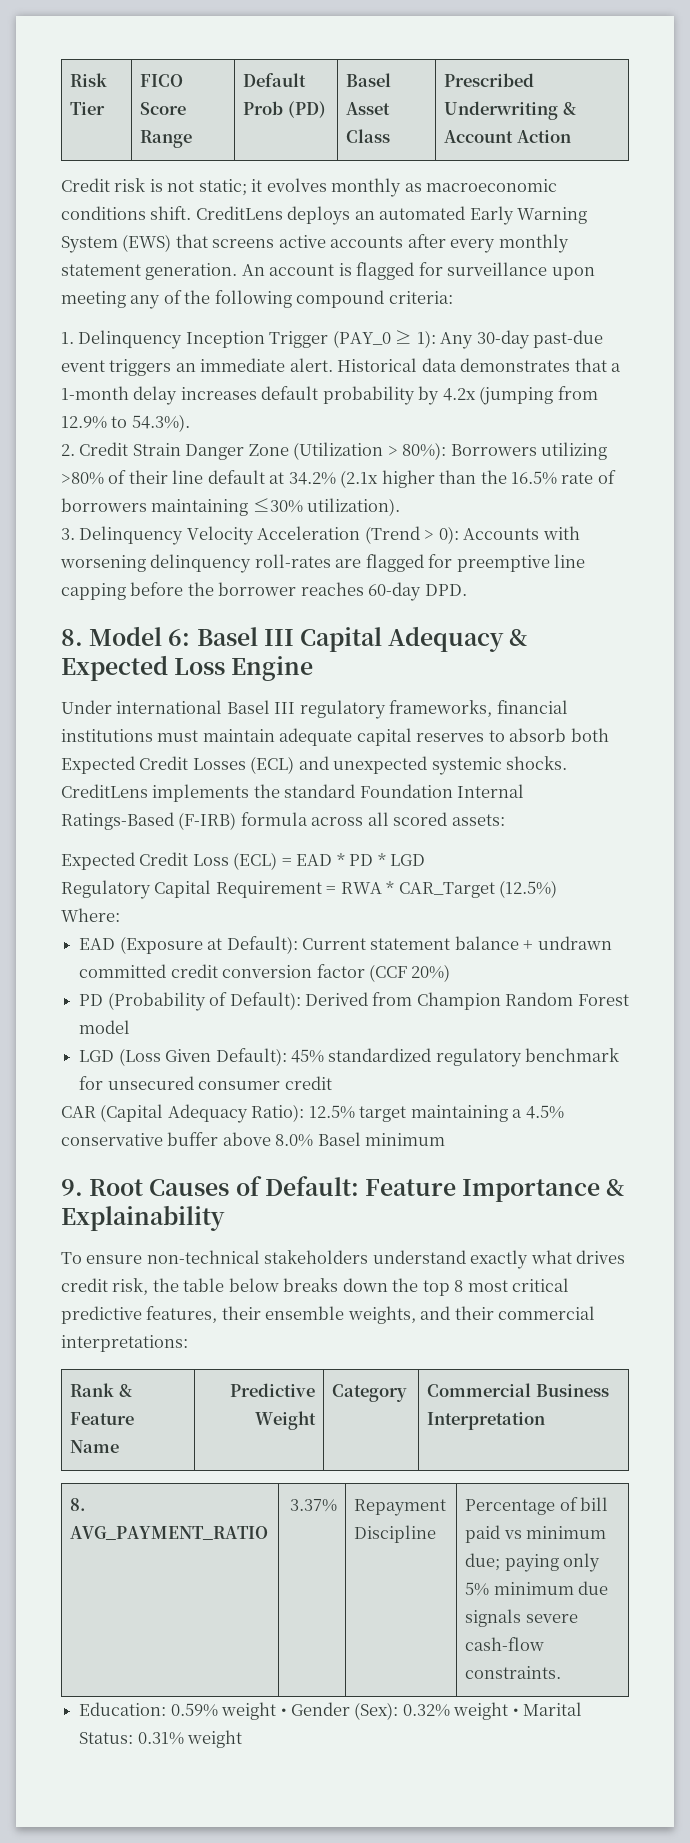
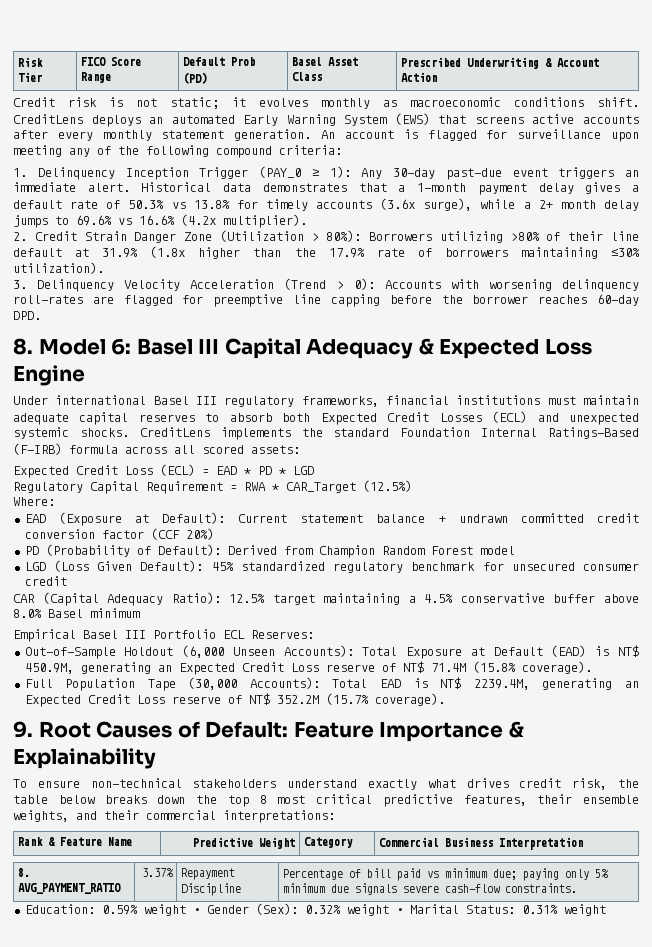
- Historical data demonstrates that a 1-month delay increases default probability by 4.2x (jumping from 12.9% to 54.3%).
+ Historical data demonstrates that a 1-month payment delay gives a default rate of 50.3% vs 13.8% for timely accounts (3.6x surge), while a 2+ month delay jumps to 69.6% vs 16.6% (4.2x multiplier).
- 2. Credit Strain Danger Zone (Utilization > 80%): Borrowers utilizing >80% of their line default at 34.2% (2.1x higher than the 16.5% rate of borrowers maintaining ≤30% utilization).
+ 2. Credit Strain Danger Zone (Utilization > 80%): Borrowers utilizing >80% of their line default at 31.9% (1.8x higher than the 17.9% rate of borrowers maintaining ≤30% utilization).
+ Empirical Basel III Portfolio ECL Reserves:
+ Out-of-Sample Holdout (6,000 Unseen Accounts): Total Exposure at Default (EAD) is NT$ 450.9M, generating an Expected Credit Loss reserve of NT$ 71.4M (15.8% coverage).
+ Full Population Tape (30,000 Accounts): Total EAD is NT$ 2239.4M, generating an Expected Credit Loss reserve of NT$ 352.2M (15.7% coverage).

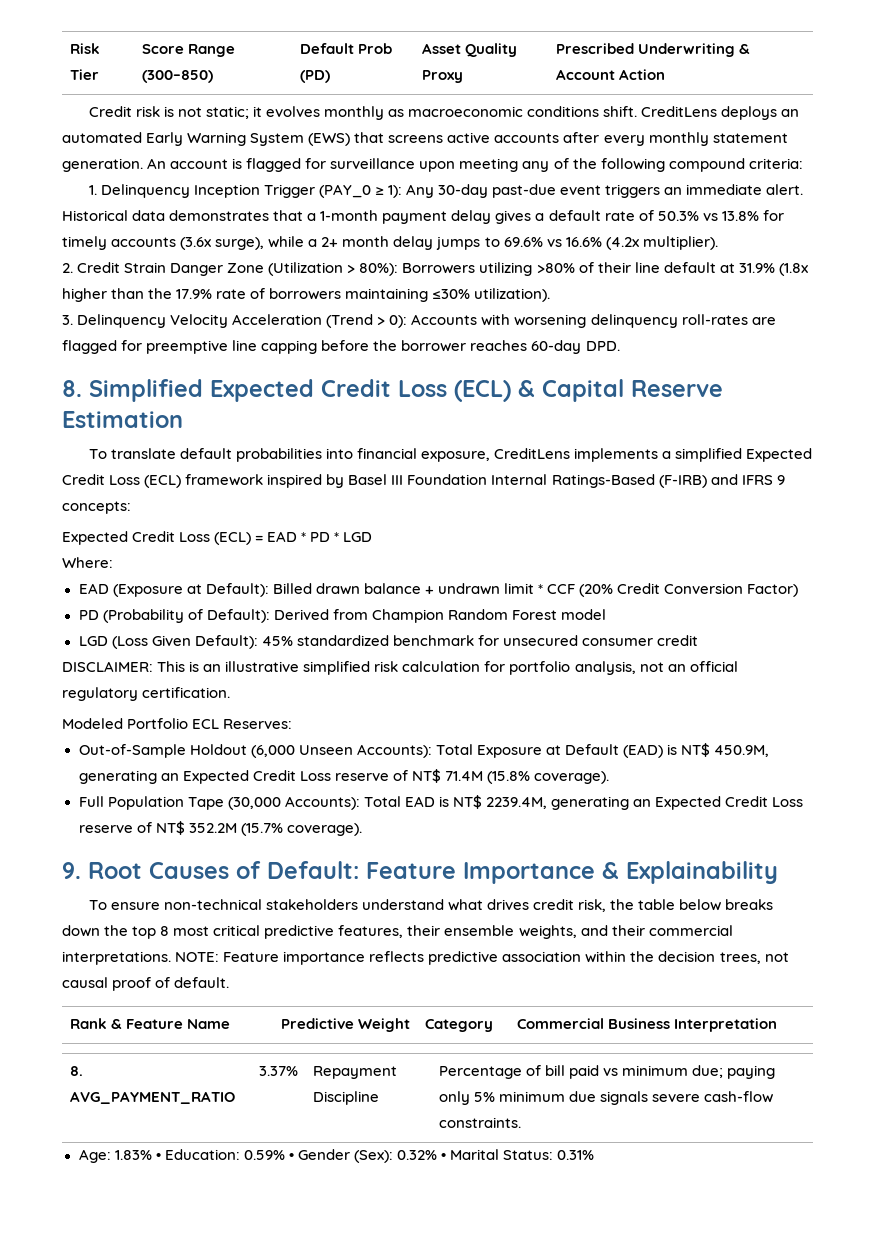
- Risk Tier | FICO Score Range | Default Prob (PD) | Basel Asset Class | Prescribed Underwriting & Account Action
+ Risk Tier | Score Range (300–850) | Default Prob (PD) | Asset Quality Proxy | Prescribed Underwriting & Account Action
- 8. Model 6: Basel III Capital Adequacy & Expected Loss Engine
- Under international Basel III regulatory frameworks, financial institutions must maintain adequate capital reserves to absorb both Expected Credit Losses (ECL) and unexpected systemic shocks. CreditLens implements the standard Foundation Internal Ratings-Based (F-IRB) formula across all scored assets:
+ 8. Simplified Expected Credit Loss (ECL) & Capital Reserve Estimation
+ To translate default probabilities into financial exposure, CreditLens implements a simplified Expected Credit Loss (ECL) framework inspired by Basel III Foundation Internal Ratings-Based (F-IRB) and IFRS 9 concepts:
- Regulatory Capital Requirement = RWA * CAR_Target (12.5%)
- EAD (Exposure at Default): Current statement balance + undrawn committed credit conversion factor (CCF 20%)
+ EAD (Exposure at Default): Billed drawn balance + undrawn limit * CCF (20% Credit Conversion Factor)
- LGD (Loss Given Default): 45% standardized regulatory benchmark for unsecured consumer credit
+ LGD (Loss Given Default): 45% standardized benchmark for unsecured consumer credit
- CAR (Capital Adequacy Ratio): 12.5% target maintaining a 4.5% conservative buffer above 8.0% Basel minimum
- Empirical Basel III Portfolio ECL Reserves:
+ DISCLAIMER: This is an illustrative simplified risk calculation for portfolio analysis, not an official regulatory certification.
+ Modeled Portfolio ECL Reserves:
- To ensure non-technical stakeholders understand exactly what drives credit risk, the table below breaks down the top 8 most critical predictive features, their ensemble weights, and their commercial interpretations:
+ To ensure non-technical stakeholders understand what drives credit risk, the table below breaks down the top 8 most critical predictive features, their ensemble weights, and their commercial interpretations. NOTE: Feature importance reflects predictive association within the decision trees, not causal proof of default.
- Education: 0.59% weight • Gender (Sex): 0.32% weight • Marital Status: 0.31% weight
+ Age: 1.83% • Education: 0.59% • Gender (Sex): 0.32% • Marital Status: 0.31%

